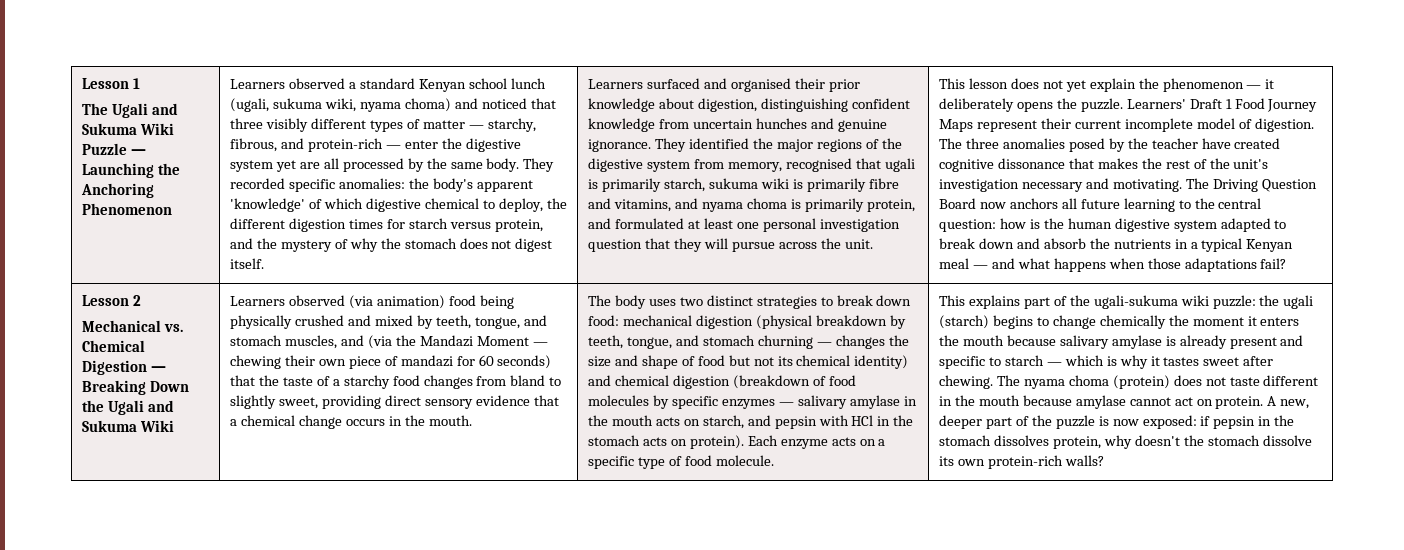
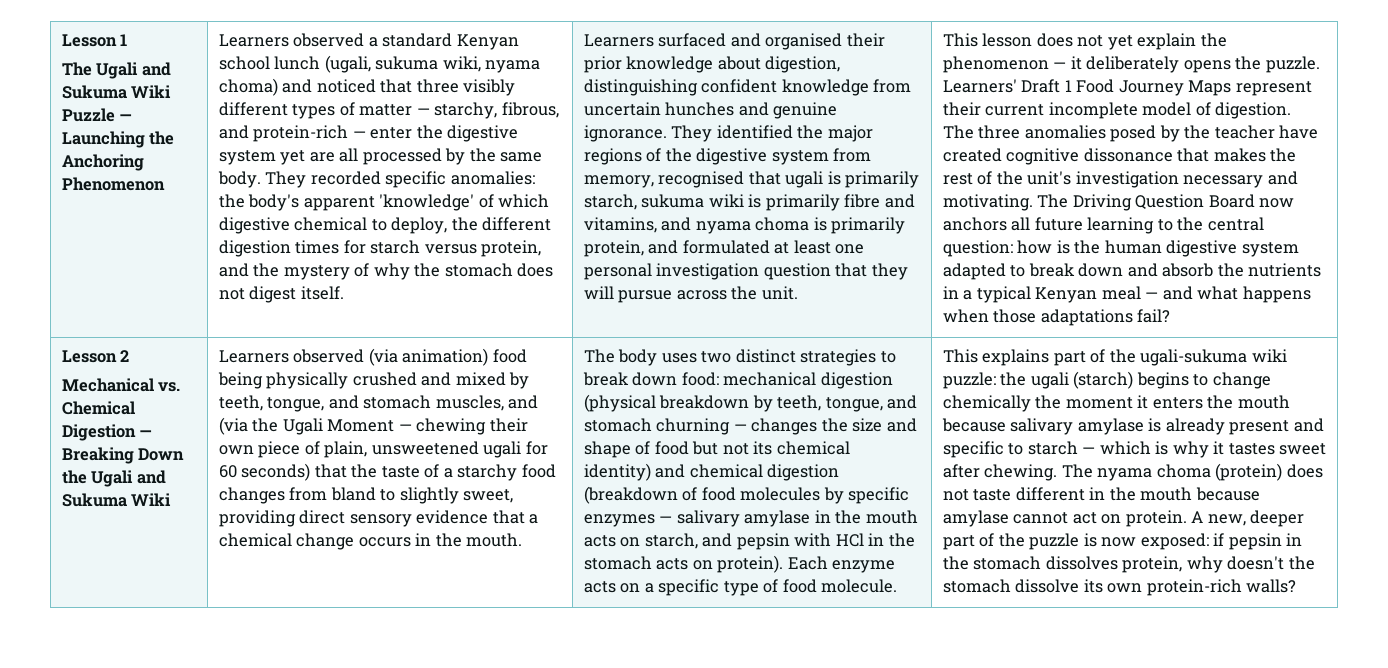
- Learners observed (via animation) food being physically crushed and mixed by teeth, tongue, and stomach muscles, and (via the Mandazi Moment — chewing their own piece of mandazi for 60 seconds) that the taste of a starchy food changes from bland to slightly sweet, providing direct sensory evidence that a chemical change occurs in the mouth.
+ Learners observed (via animation) food being physically crushed and mixed by teeth, tongue, and stomach muscles, and (via the Ugali Moment — chewing their own piece of plain, unsweetened ugali for 60 seconds) that the taste of a starchy food changes from bland to slightly sweet, providing direct sensory evidence that a chemical change occurs in the mouth.

